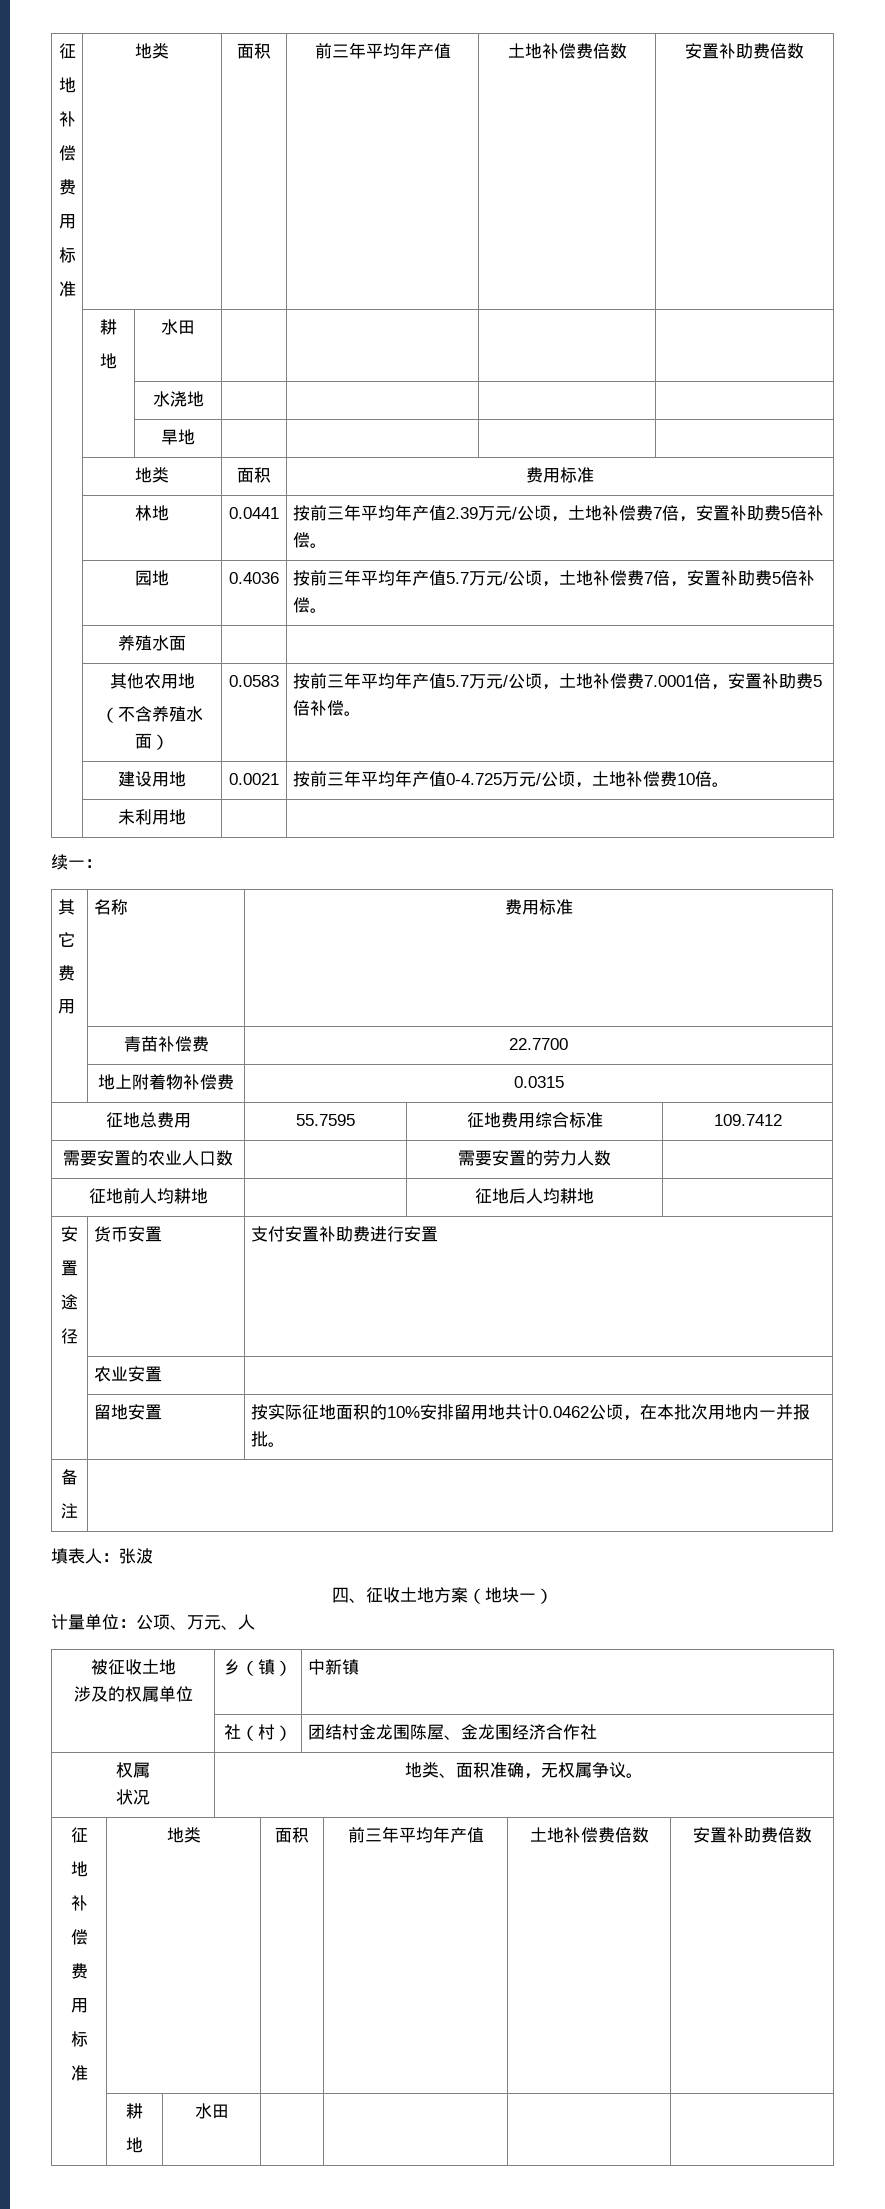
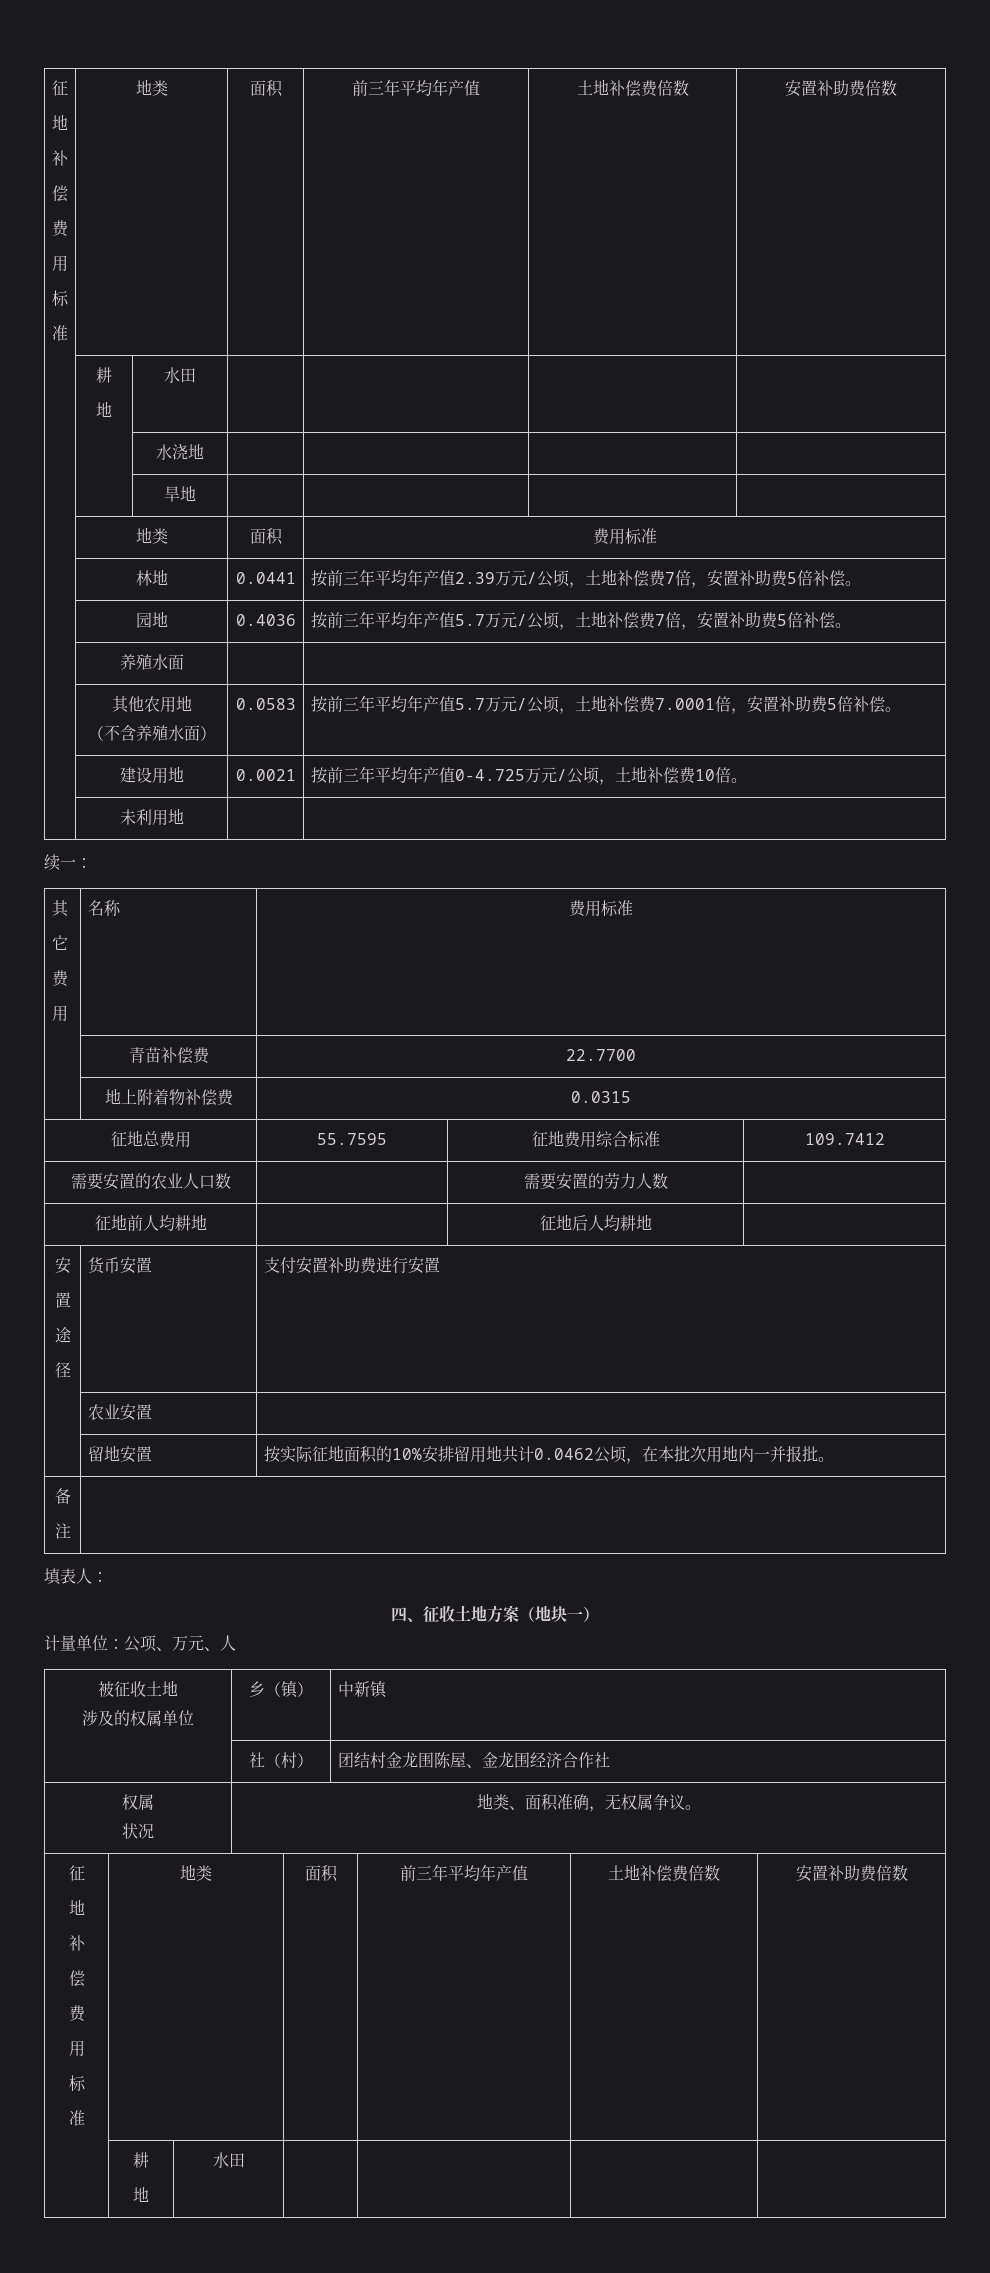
- 填表人：张波
+ 填表人：

